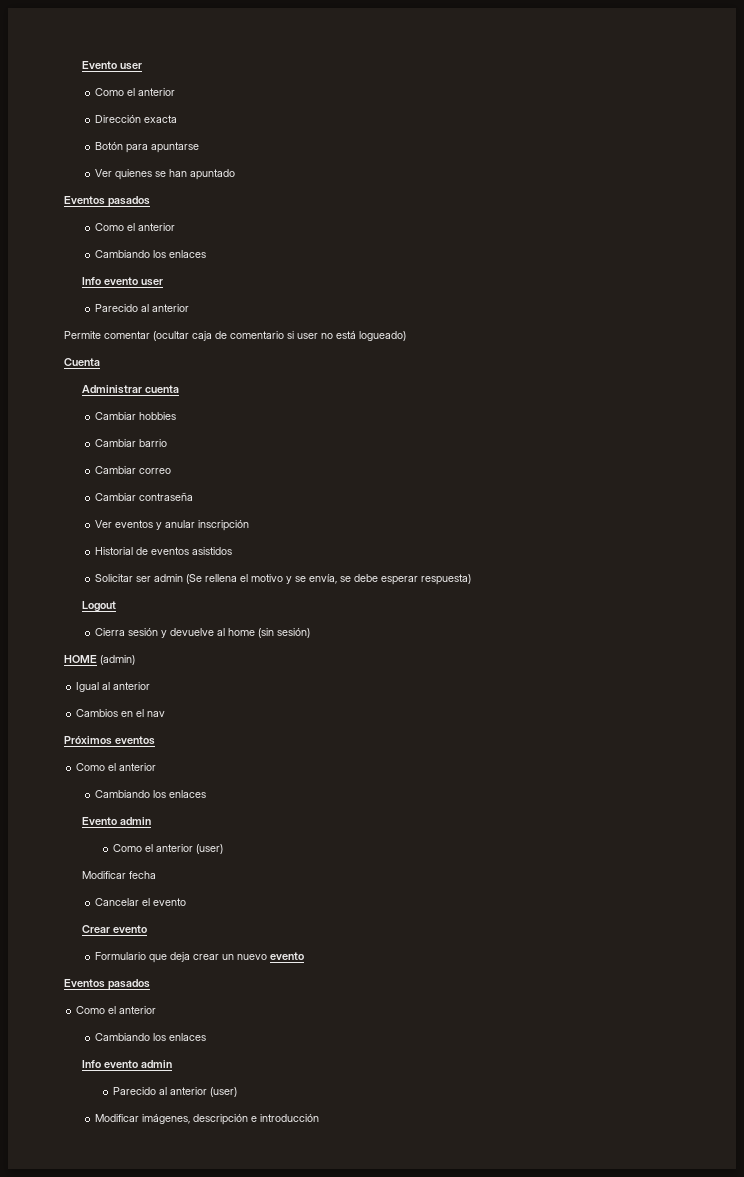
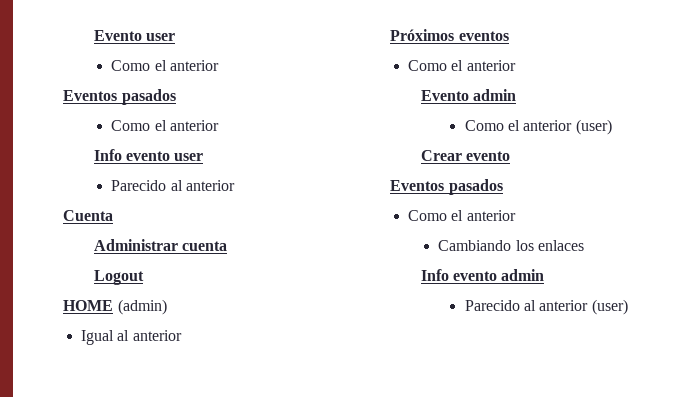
  Evento user
  Como el anterior
- Dirección exacta
- Botón para apuntarse
- Ver quienes se han apuntado
  Eventos pasados
  Como el anterior
- Cambiando los enlaces
- Permite comentar (ocultar caja de comentario si user no está logueado)
  Cuenta
  Administrar cuenta
- Cambiar hobbies
- Cambiar barrio
- Cambiar correo
- Cambiar contraseña
- Ver eventos y anular inscripción
- Historial de eventos asistidos
- Solicitar ser admin (Se rellena el motivo y se envía, se debe esperar respuesta)
  Logout
- Cierra sesión y devuelve al home (sin sesión)
- Cambios en el nav
  Próximos eventos
  Como el anterior
- Cambiando los enlaces
- Modificar fecha
- Cancelar el evento
  Crear evento
- Formulario que deja crear un nuevo evento
- Modificar imágenes, descripción e introducción

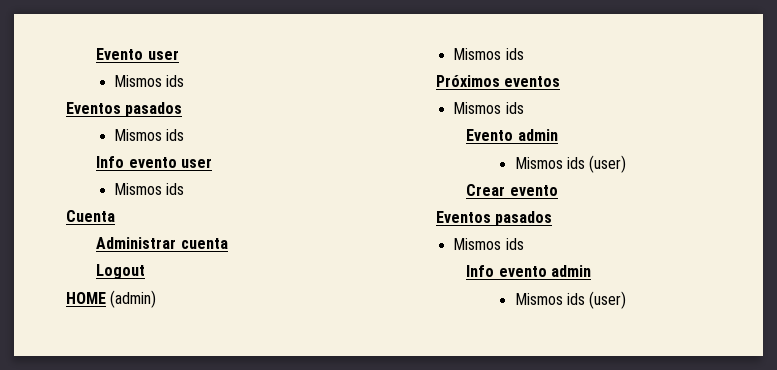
  Evento user
- Como el anterior
+ Mismos ids
  Eventos pasados
- Como el anterior
+ Mismos ids
  Info evento user
- Parecido al anterior
+ Mismos ids
  HOME (admin)
- Igual al anterior
+ Mismos ids
  Próximos eventos
- Como el anterior
+ Mismos ids
  Evento admin
- Como el anterior (user)
+ Mismos ids (user)
  Crear evento
  Eventos pasados
- Como el anterior
- Cambiando los enlaces
+ Mismos ids
  Info evento admin
- Parecido al anterior (user)
+ Mismos ids (user)

